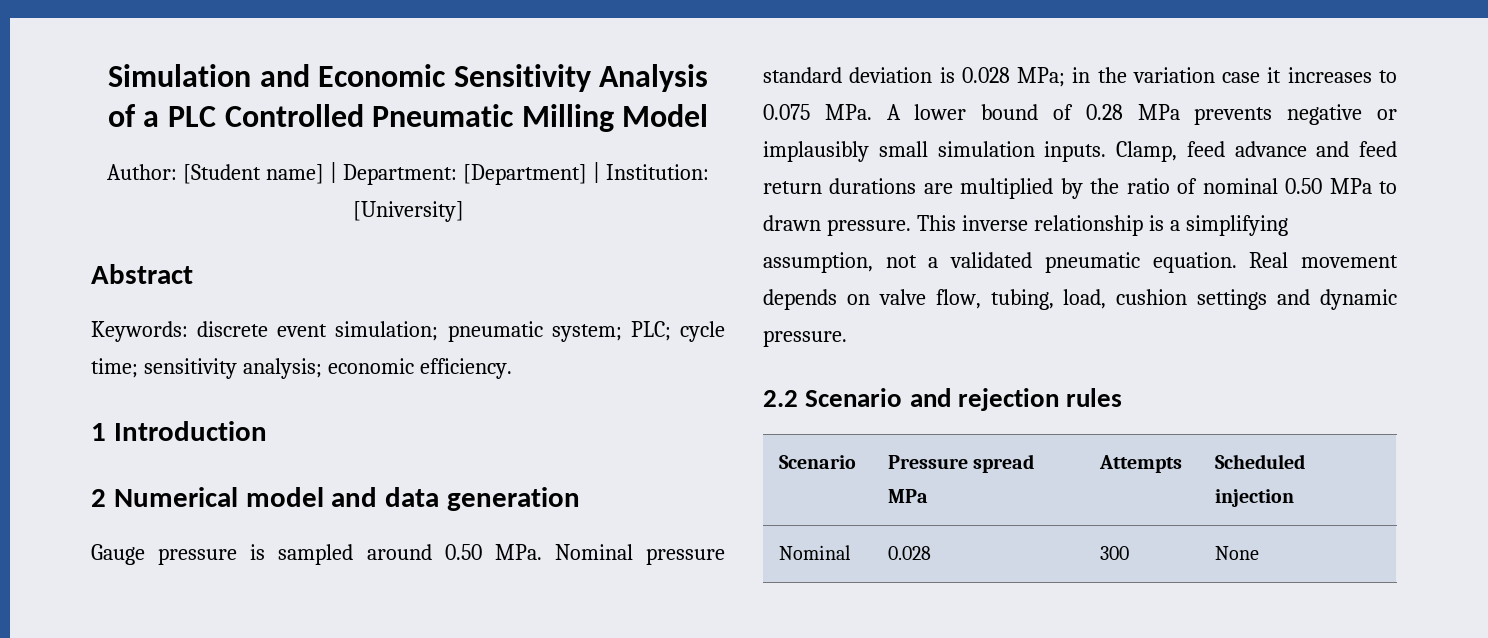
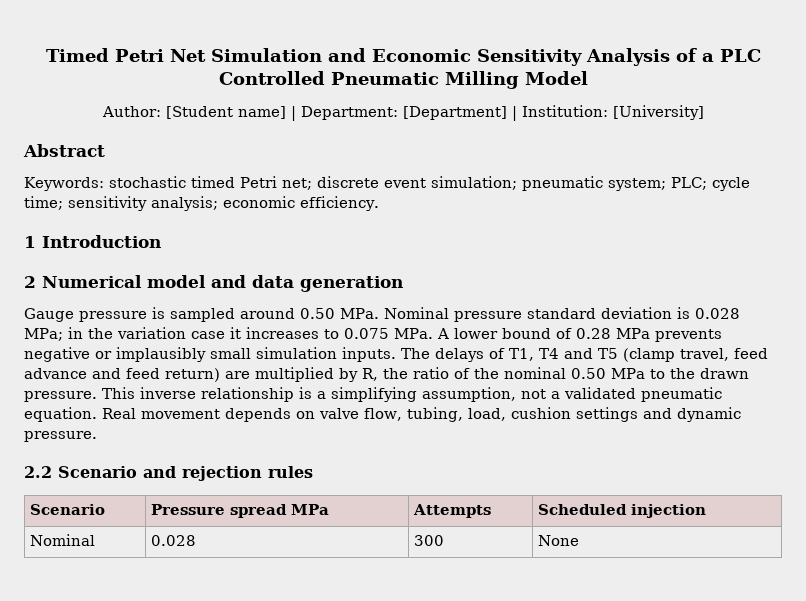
- Simulation and Economic Sensitivity Analysis of a PLC Controlled Pneumatic Milling Model
+ Timed Petri Net Simulation and Economic Sensitivity Analysis of a PLC Controlled Pneumatic Milling Model
- Keywords: discrete event simulation; pneumatic system; PLC; cycle time; sensitivity analysis; economic efficiency.
+ Keywords: stochastic timed Petri net; discrete event simulation; pneumatic system; PLC; cycle time; sensitivity analysis; economic efficiency.
- Clamp, feed advance and feed return durations are multiplied by the ratio of nominal 0.50 MPa to drawn pressure.
+ The delays of T1, T4 and T5 (clamp travel, feed advance and feed return) are multiplied by R, the ratio of the nominal 0.50 MPa to the drawn pressure.

